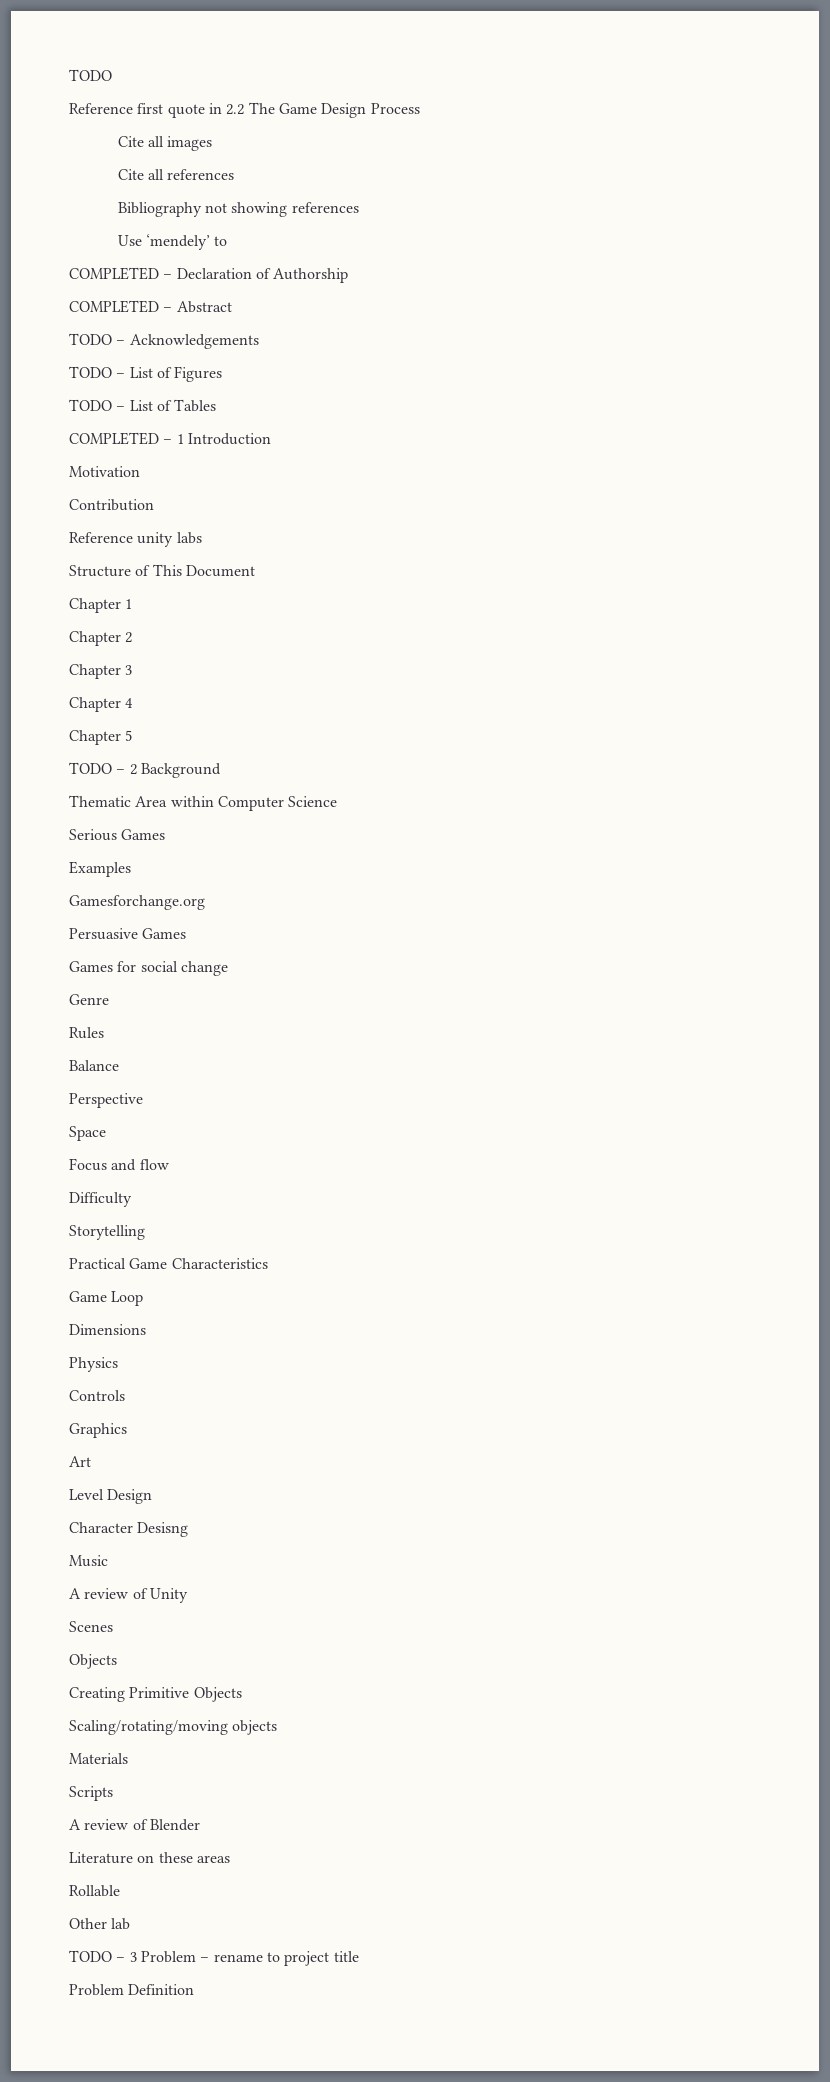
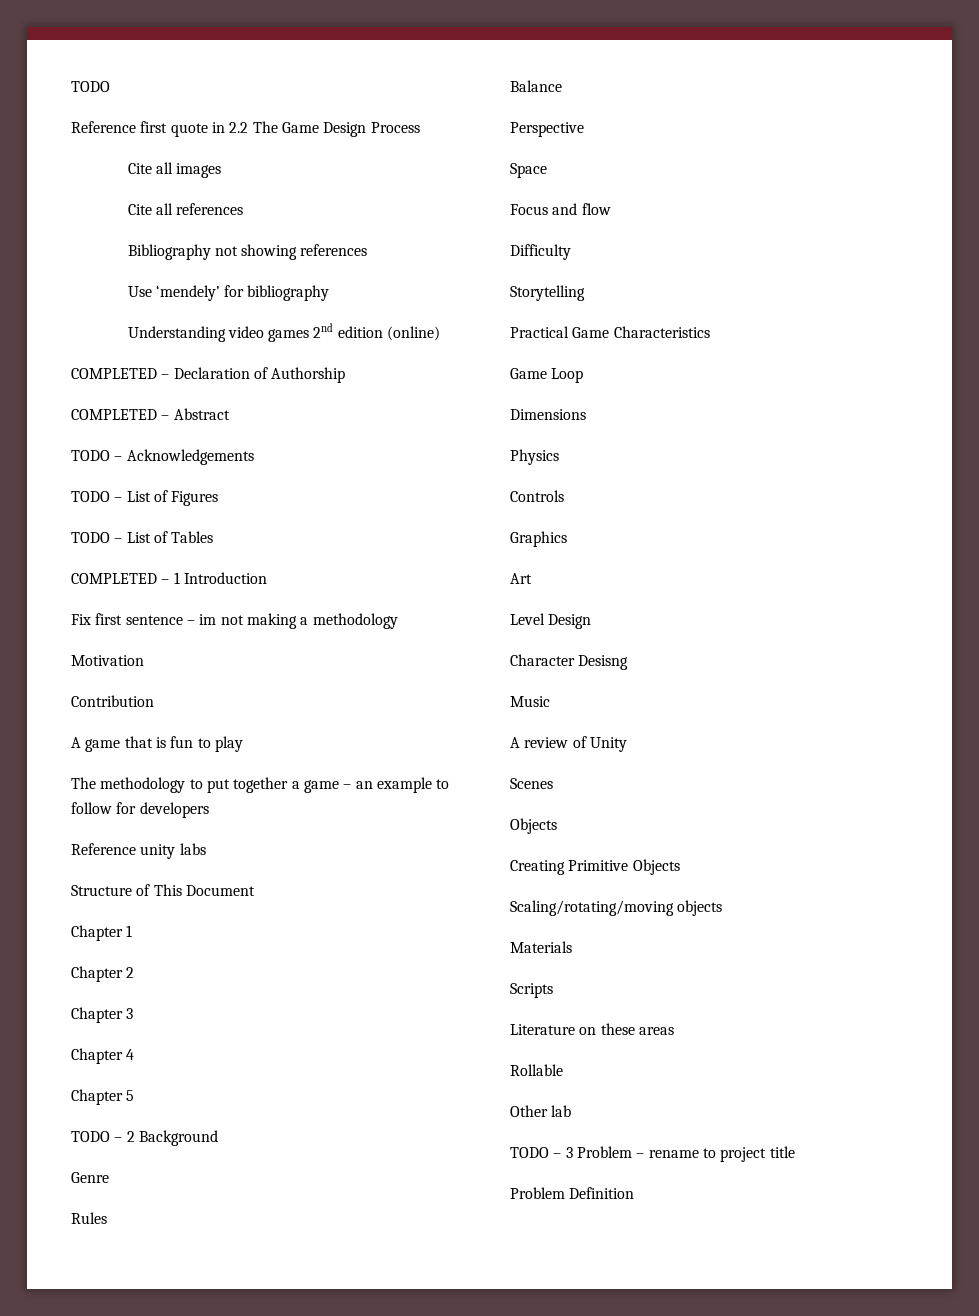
- Use ‘mendely’ to
+ Use ‘mendely’ for bibliography
+ Understanding video games 2nd edition (online)
+ Fix first sentence – im not making a methodology
  Motivation
  Contribution
+ A game that is fun to play
+ The methodology to put together a game – an example to follow for developers
- Thematic Area within Computer Science
- Serious Games
- Examples
- Gamesforchange.org
- Persuasive Games
- Games for social change
- A review of Blender

